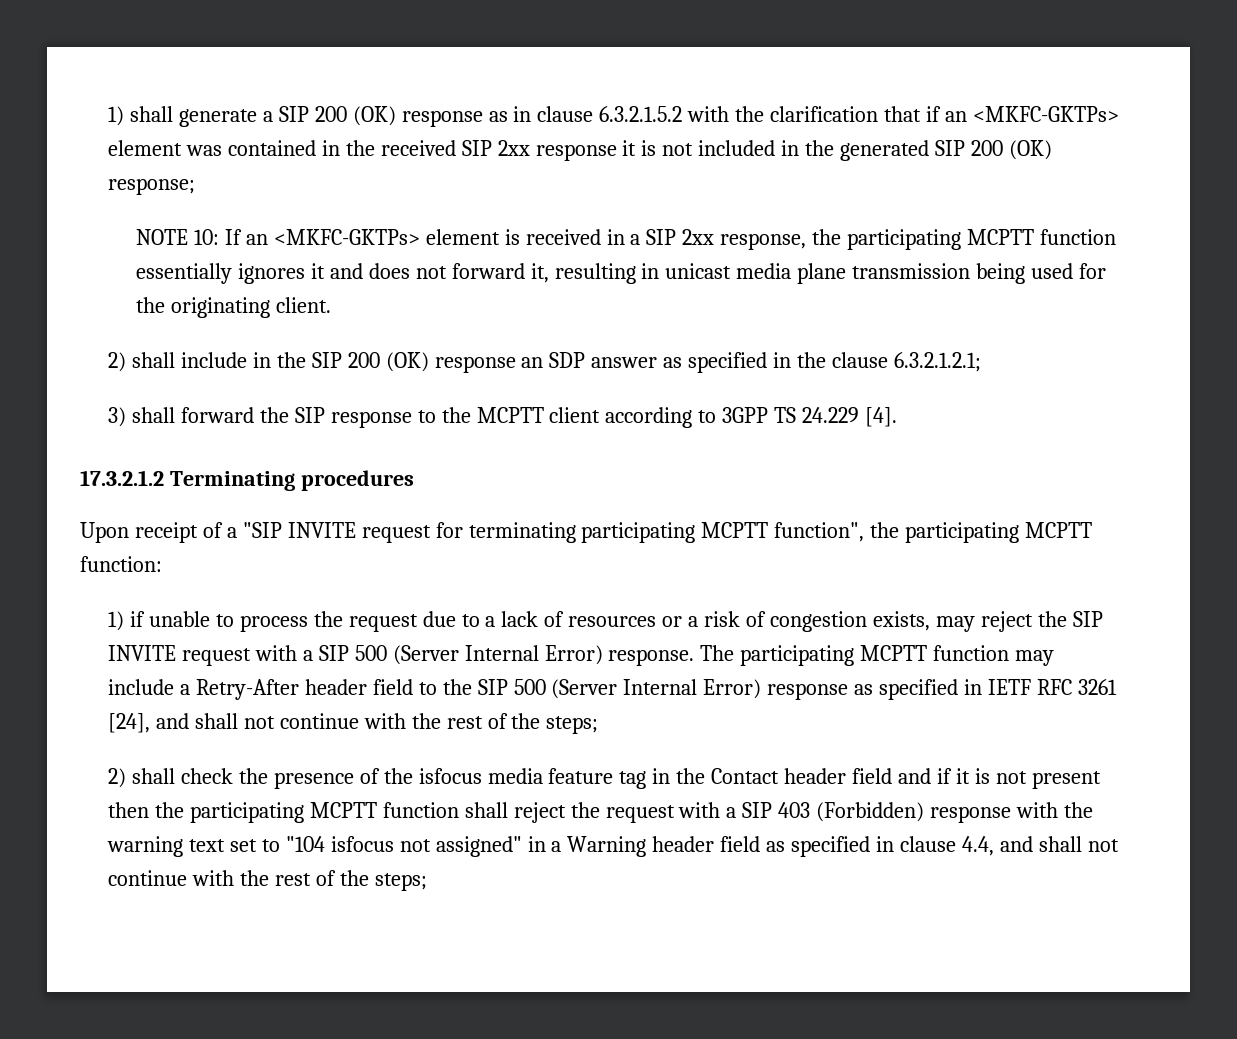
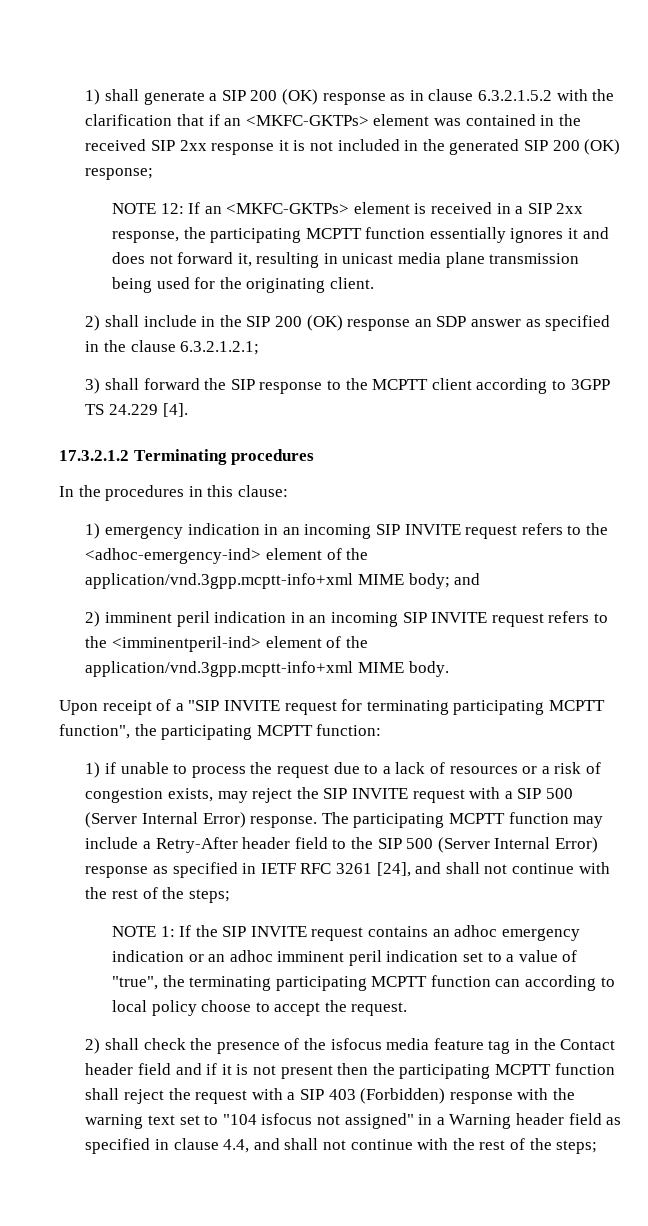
- NOTE 10: If an <MKFC-GKTPs> element is received in a SIP 2xx response, the participating MCPTT function essentially ignores it and does not forward it, resulting in unicast media plane transmission being used for the originating client.
+ NOTE 12: If an <MKFC-GKTPs> element is received in a SIP 2xx response, the participating MCPTT function essentially ignores it and does not forward it, resulting in unicast media plane transmission being used for the originating client.
+ In the procedures in this clause:
+ 1) emergency indication in an incoming SIP INVITE request refers to the <adhoc-emergency-ind> element of the application/vnd.3gpp.mcptt-info+xml MIME body; and
+ 2) imminent peril indication in an incoming SIP INVITE request refers to the <imminentperil-ind> element of the application/vnd.3gpp.mcptt-info+xml MIME body.
+ NOTE 1: If the SIP INVITE request contains an adhoc emergency indication or an adhoc imminent peril indication set to a value of "true", the terminating participating MCPTT function can according to local policy choose to accept the request.

